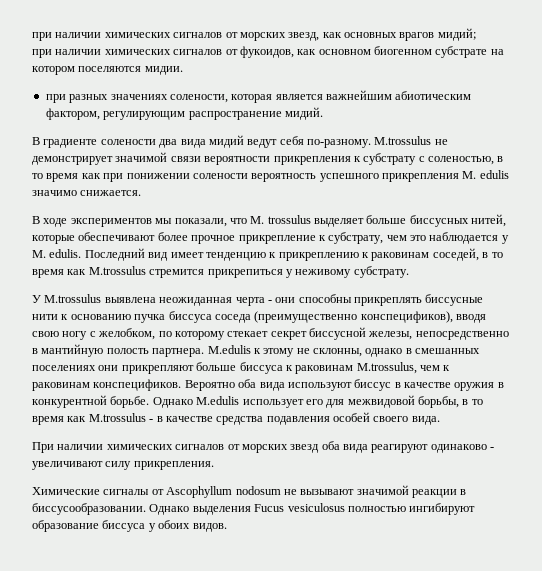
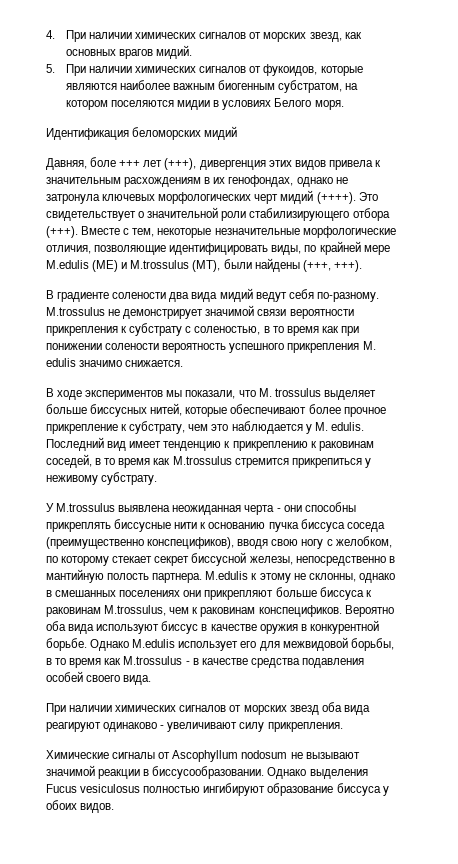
- при наличии химических сигналов от морских звезд, как основных врагов мидий;
- при наличии химических сигналов от фукоидов, как основном биогенном субстрате на котором поселяются мидии.
- при разных значениях солености, которая является важнейшим абиотическим фактором, регулирующим распространение мидий.
+ 4. При наличии химических сигналов от морских звезд, как основных врагов мидий.
+ 5. При наличии химических сигналов от фукоидов, которые являются наиболее важным биогенным субстратом, на котором поселяются мидии в условиях Белого моря.
+ Идентификация беломорских мидий
+ Давняя, боле +++ лет (+++), дивергенция этих видов привела к значительным расхождениям в их генофондах, однако не затронула ключевых морфологических черт мидий (++++). Это свидетельствует о значительной роли стабилизирующего отбора (+++). Вместе с тем, некоторые незначительные морфологические отличия, позволяющие идентифицировать виды, по крайней мере M.edulis (ME) и M.trossulus (MT), были найдены (+++, +++).

